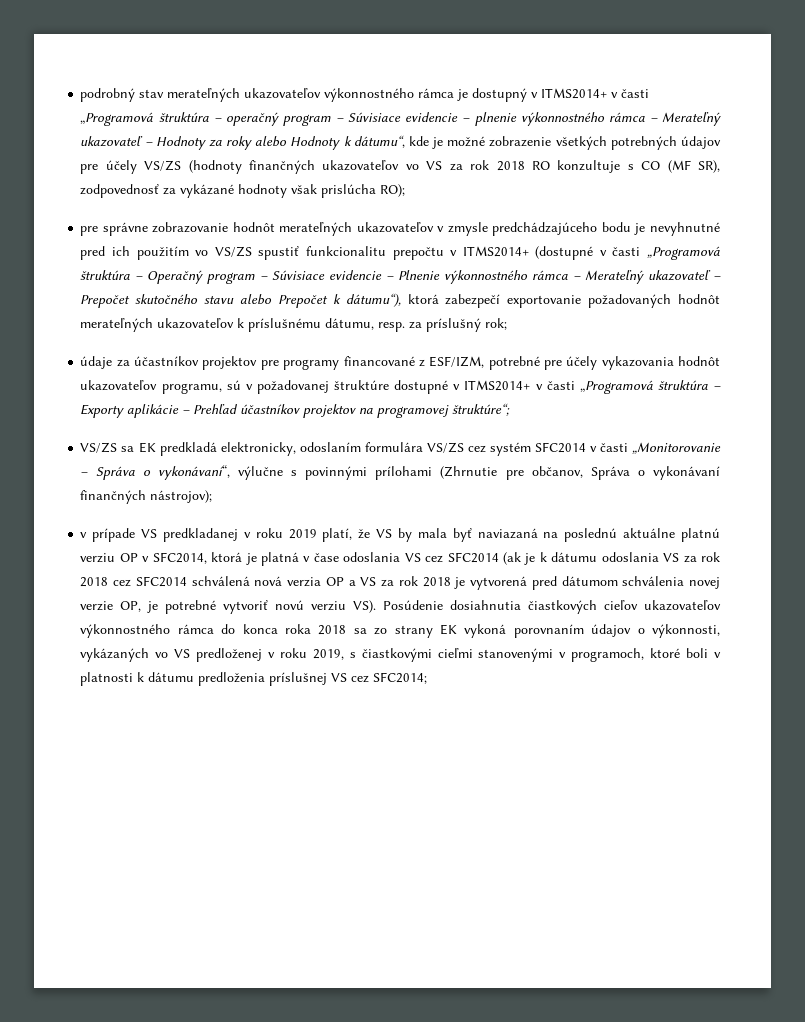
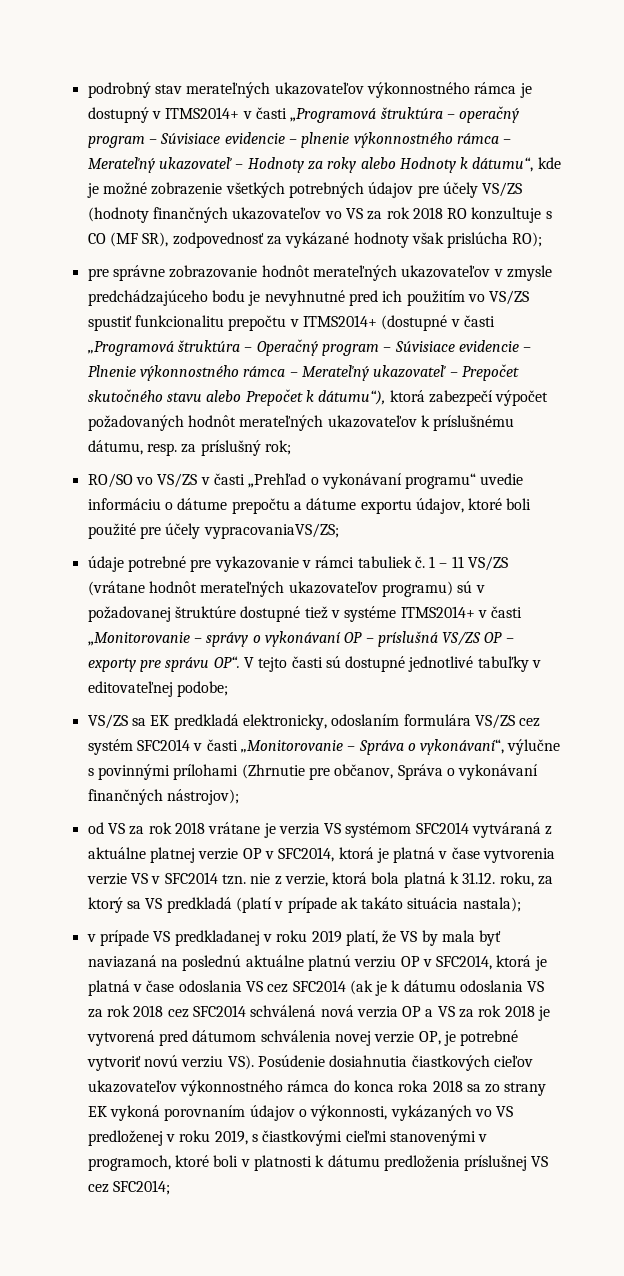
- pre správne zobrazovanie hodnôt merateľných ukazovateľov v zmysle predchádzajúceho bodu je nevyhnutné pred ich použitím vo VS/ZS spustiť funkcionalitu prepočtu v ITMS2014+ (dostupné v časti „Programová štruktúra – Operačný program – Súvisiace evidencie – Plnenie výkonnostného rámca – Merateľný ukazovateľ – Prepočet skutočného stavu alebo Prepočet k dátumu“), ktorá zabezpečí exportovanie požadovaných hodnôt merateľných ukazovateľov k príslušnému dátumu, resp. za príslušný rok;
+ pre správne zobrazovanie hodnôt merateľných ukazovateľov v zmysle predchádzajúceho bodu je nevyhnutné pred ich použitím vo VS/ZS spustiť funkcionalitu prepočtu v ITMS2014+ (dostupné v časti „Programová štruktúra – Operačný program – Súvisiace evidencie – Plnenie výkonnostného rámca – Merateľný ukazovateľ – Prepočet skutočného stavu alebo Prepočet k dátumu“), ktorá zabezpečí výpočet požadovaných hodnôt merateľných ukazovateľov k príslušnému dátumu, resp. za príslušný rok;
- údaje za účastníkov projektov pre programy financované z ESF/IZM, potrebné pre účely vykazovania hodnôt ukazovateľov programu, sú v požadovanej štruktúre dostupné v ITMS2014+ v časti „Programová štruktúra – Exporty aplikácie – Prehľad účastníkov projektov na programovej štruktúre“;
+ RO/SO vo VS/ZS v časti „Prehľad o vykonávaní programu“ uvedie informáciu o dátume prepočtu a dátume exportu údajov, ktoré boli použité pre účely vypracovaniaVS/ZS;
+ údaje potrebné pre vykazovanie v rámci tabuliek č. 1 – 11 VS/ZS (vrátane hodnôt merateľných ukazovateľov programu) sú v požadovanej štruktúre dostupné tiež v systéme ITMS2014+ v časti „Monitorovanie – správy o vykonávaní OP – príslušná VS/ZS OP – exporty pre správu OP“. V tejto časti sú dostupné jednotlivé tabuľky v editovateľnej podobe;
+ od VS za rok 2018 vrátane je verzia VS systémom SFC2014 vytváraná z aktuálne platnej verzie OP v SFC2014, ktorá je platná v čase vytvorenia verzie VS v SFC2014 tzn. nie z verzie, ktorá bola platná k 31.12. roku, za ktorý sa VS predkladá (platí v prípade ak takáto situácia nastala);

